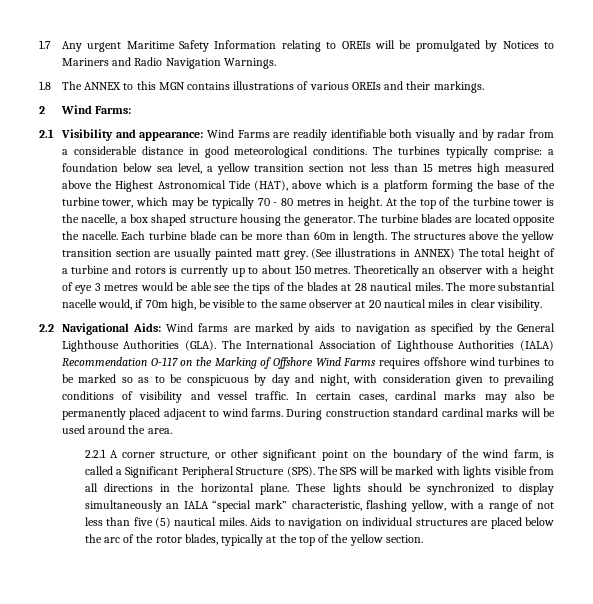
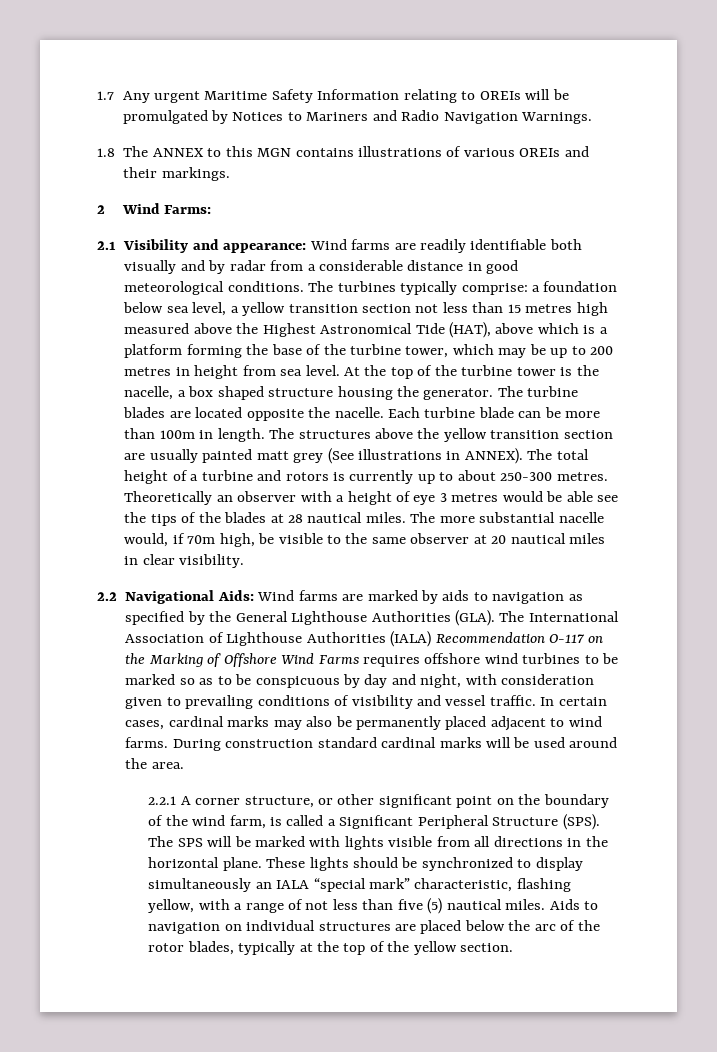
- 2.1 Visibility and appearance: Wind Farms are readily identifiable both visually and by radar from a considerable distance in good meteorological conditions.
+ 2.1 Visibility and appearance: Wind farms are readily identifiable both visually and by radar from a considerable distance in good meteorological conditions.
- The turbines typically comprise: a foundation below sea level, a yellow transition section not less than 15 metres high measured above the Highest Astronomical Tide (HAT), above which is a platform forming the base of the turbine tower, which may be typically 70 - 80 metres in height.
+ The turbines typically comprise: a foundation below sea level, a yellow transition section not less than 15 metres high measured above the Highest Astronomical Tide (HAT), above which is a platform forming the base of the turbine tower, which may be up to 200 metres in height from sea level.
- Each turbine blade can be more than 60m in length.
+ Each turbine blade can be more than 100m in length.
- The structures above the yellow transition section are usually painted matt grey. (See illustrations in ANNEX) The total height of a turbine and rotors is currently up to about 150 metres.
+ The structures above the yellow transition section are usually painted matt grey (See illustrations in ANNEX). The total height of a turbine and rotors is currently up to about 250-300 metres.

